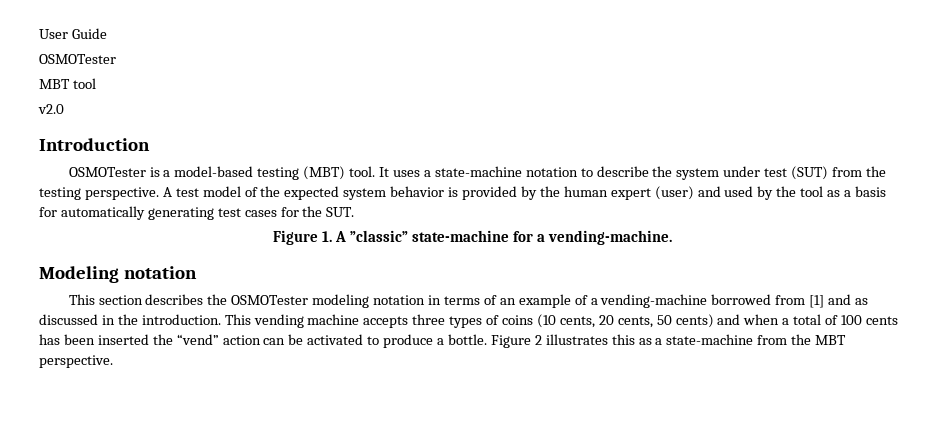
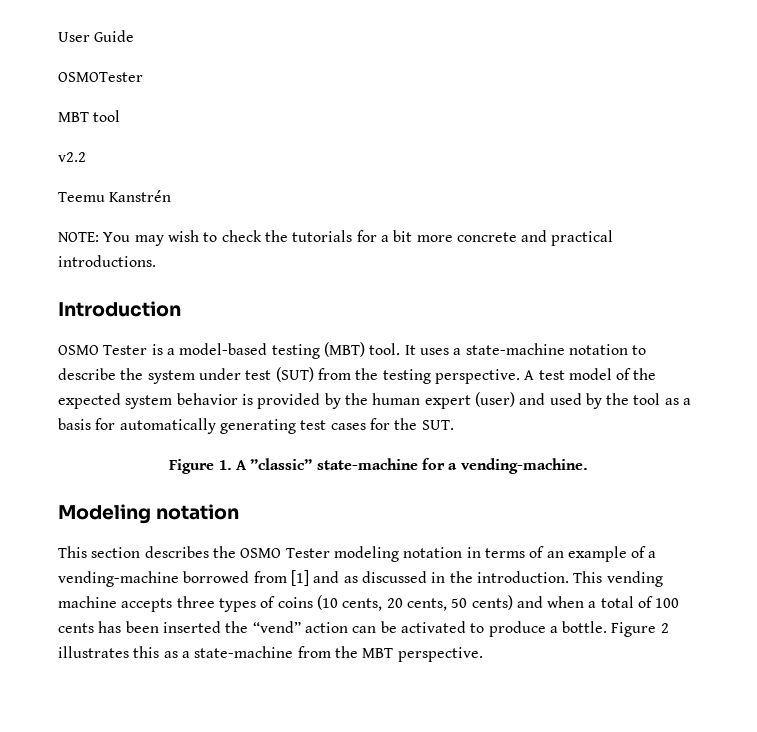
- v2.0
+ v2.2
+ Teemu Kanstrén
+ NOTE: You may wish to check the tutorials for a bit more concrete and practical introductions.
- OSMOTester is a model-based testing (MBT) tool.
+ OSMO Tester is a model-based testing (MBT) tool.
- This section describes the OSMOTester modeling notation in terms of an example of a vending-machine borrowed from [1] and as discussed in the introduction.
+ This section describes the OSMO Tester modeling notation in terms of an example of a vending-machine borrowed from [1] and as discussed in the introduction.

